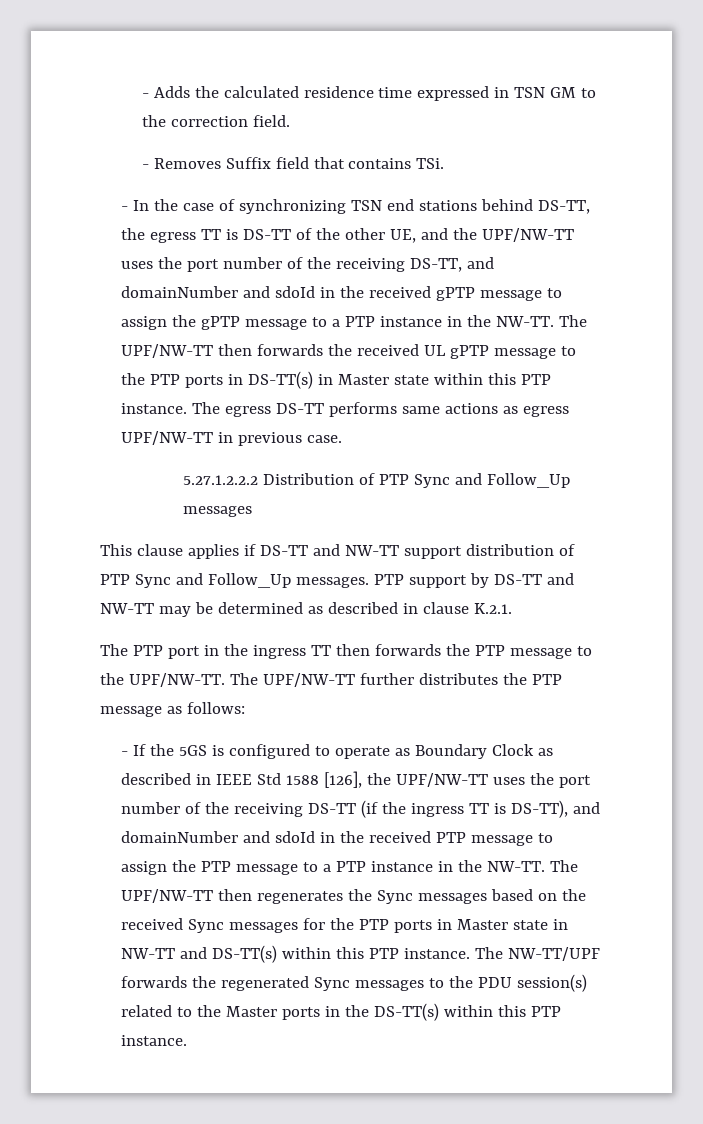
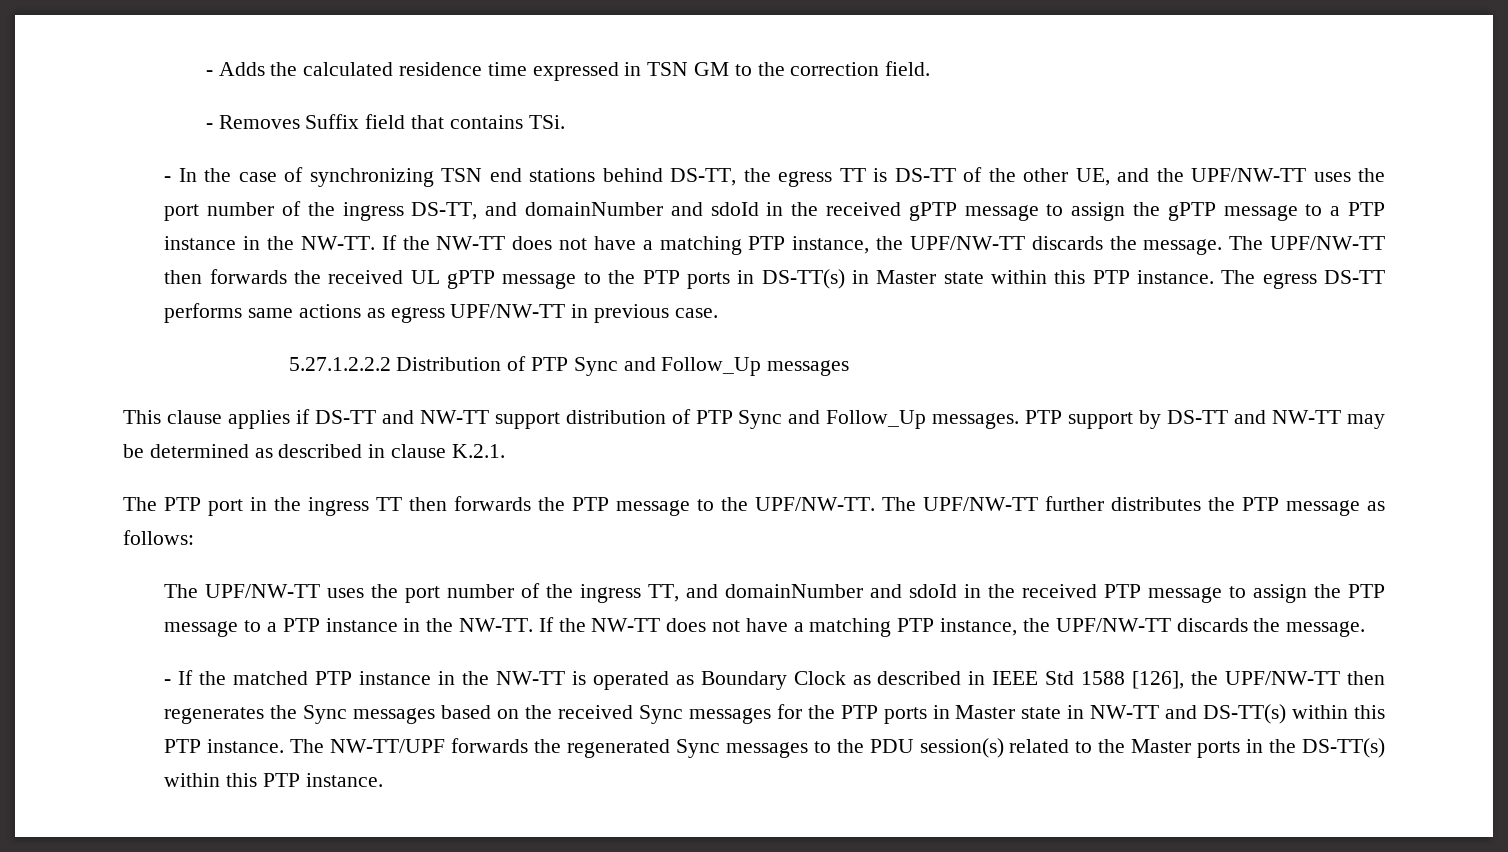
- - In the case of synchronizing TSN end stations behind DS-TT, the egress TT is DS-TT of the other UE, and the UPF/NW-TT uses the port number of the receiving DS-TT, and domainNumber and sdoId in the received gPTP message to assign the gPTP message to a PTP instance in the NW-TT.
+ - In the case of synchronizing TSN end stations behind DS-TT, the egress TT is DS-TT of the other UE, and the UPF/NW-TT uses the port number of the ingress DS-TT, and domainNumber and sdoId in the received gPTP message to assign the gPTP message to a PTP instance in the NW-TT. If the NW-TT does not have a matching PTP instance, the UPF/NW-TT discards the message.
- - If the 5GS is configured to operate as Boundary Clock as described in IEEE Std 1588 [126], the UPF/NW-TT uses the port number of the receiving DS-TT (if the ingress TT is DS-TT), and domainNumber and sdoId in the received PTP message to assign the PTP message to a PTP instance in the NW-TT. The UPF/NW-TT then regenerates the Sync messages based on the received Sync messages for the PTP ports in Master state in NW-TT and DS-TT(s) within this PTP instance.
+ The UPF/NW-TT uses the port number of the ingress TT, and domainNumber and sdoId in the received PTP message to assign the PTP message to a PTP instance in the NW-TT. If the NW-TT does not have a matching PTP instance, the UPF/NW-TT discards the message.
+ - If the matched PTP instance in the NW-TT is operated as Boundary Clock as described in IEEE Std 1588 [126], the UPF/NW-TT then regenerates the Sync messages based on the received Sync messages for the PTP ports in Master state in NW-TT and DS-TT(s) within this PTP instance.

